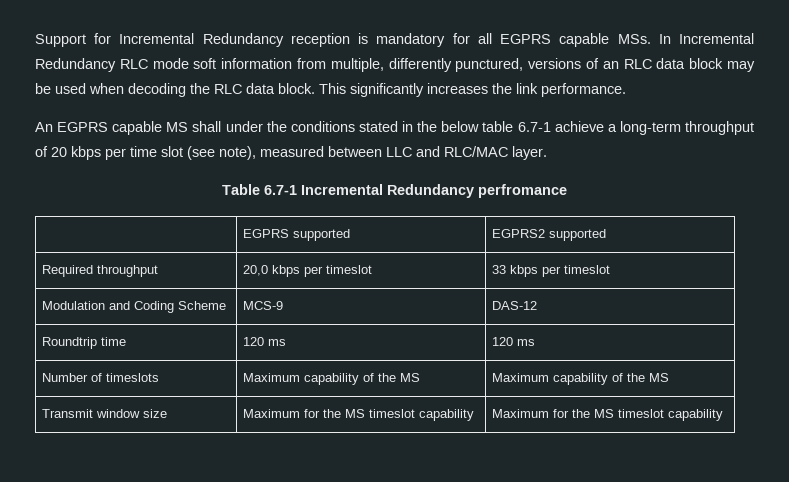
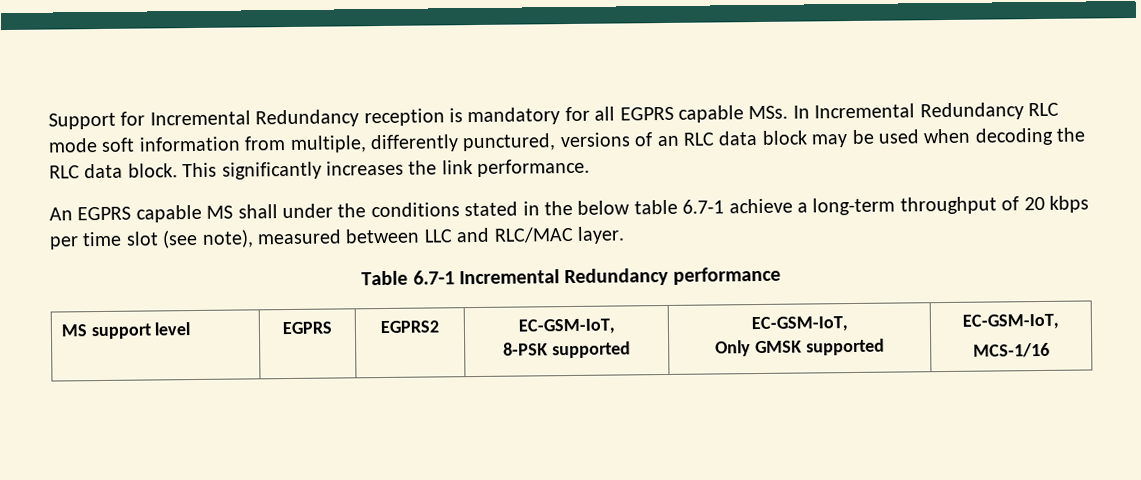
- Table 6.7-1 Incremental Redundancy perfromance
- | EGPRS supported | EGPRS2 supported
- Required throughput | 20,0 kbps per timeslot | 33 kbps per timeslot
- Modulation and Coding Scheme | MCS-9 | DAS-12
- Roundtrip time | 120 ms | 120 ms
- Number of timeslots | Maximum capability of the MS | Maximum capability of the MS
- Transmit window size | Maximum for the MS timeslot capability | Maximum for the MS timeslot capability
+ Table 6.7-1 Incremental Redundancy performance
+ MS support level | EGPRS | EGPRS2 | EC-GSM-IoT,
+ 8-PSK supported | EC-GSM-IoT,
+ Only GMSK supported | EC-GSM-IoT,
+ MCS-1/16

